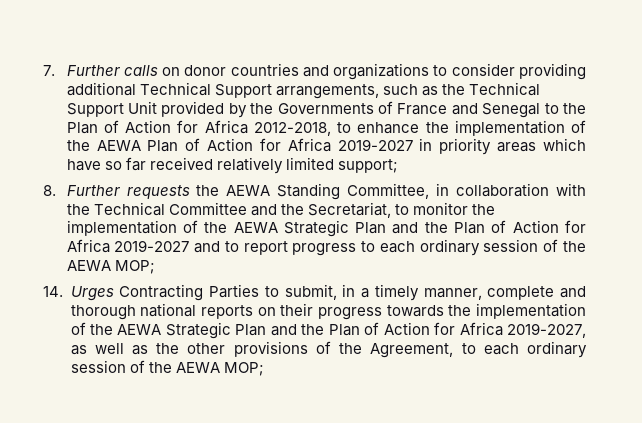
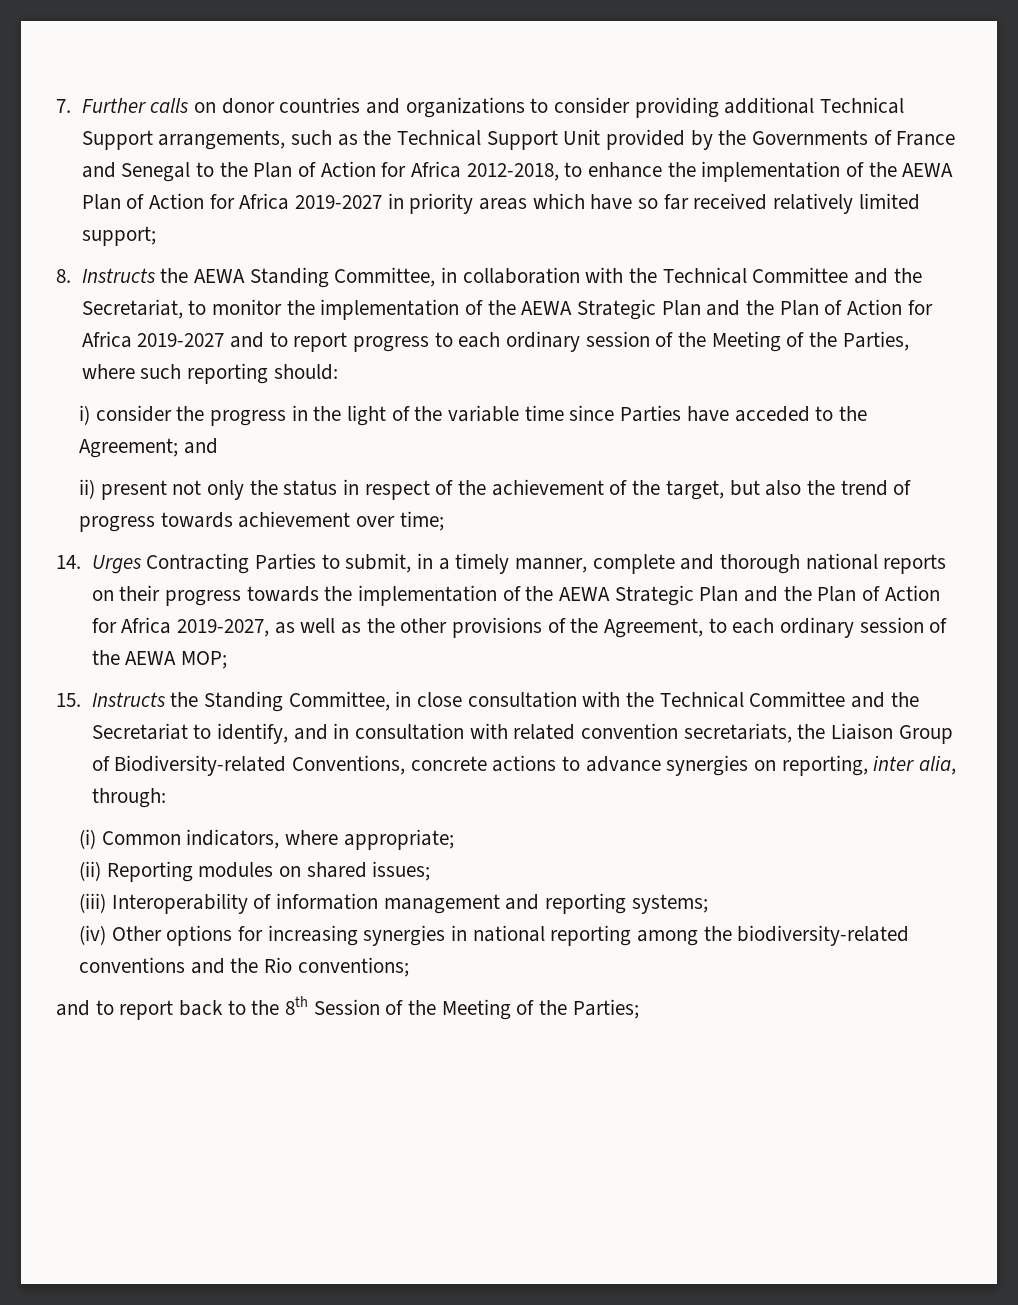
- 8. Further requests the AEWA Standing Committee, in collaboration with the Technical Committee and the Secretariat, to monitor the implementation of the AEWA Strategic Plan and the Plan of Action for Africa 2019-2027 and to report progress to each ordinary session of the AEWA MOP;
+ 8. Instructs the AEWA Standing Committee, in collaboration with the Technical Committee and the Secretariat, to monitor the implementation of the AEWA Strategic Plan and the Plan of Action for Africa 2019-2027 and to report progress to each ordinary session of the Meeting of the Parties, where such reporting should:
+ i) consider the progress in the light of the variable time since Parties have acceded to the Agreement; and
+ ii) present not only the status in respect of the achievement of the target, but also the trend of progress towards achievement over time;
+ 15. Instructs the Standing Committee, in close consultation with the Technical Committee and the Secretariat to identify, and in consultation with related convention secretariats, the Liaison Group of Biodiversity-related Conventions, concrete actions to advance synergies on reporting, inter alia, through:
+ (i) Common indicators, where appropriate;
+ (ii) Reporting modules on shared issues;
+ (iii) Interoperability of information management and reporting systems;
+ (iv) Other options for increasing synergies in national reporting among the biodiversity-related conventions and the Rio conventions;
+ and to report back to the 8th Session of the Meeting of the Parties;

